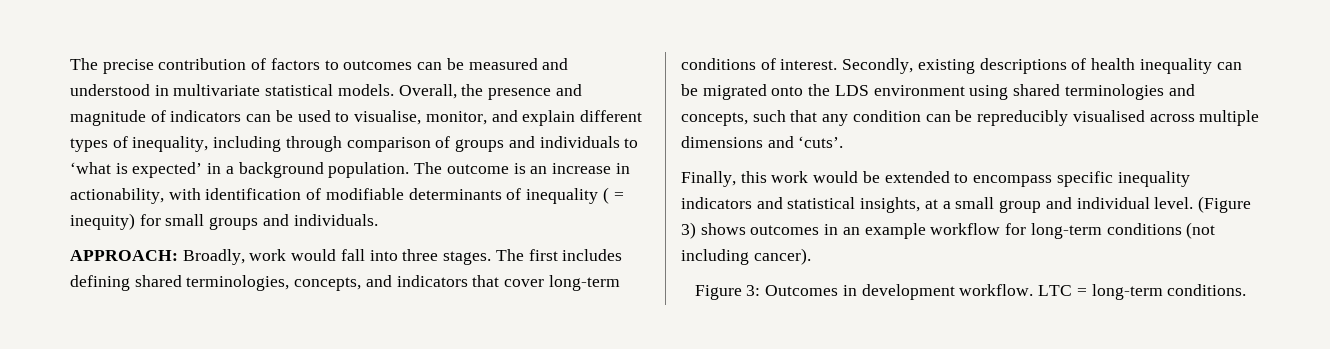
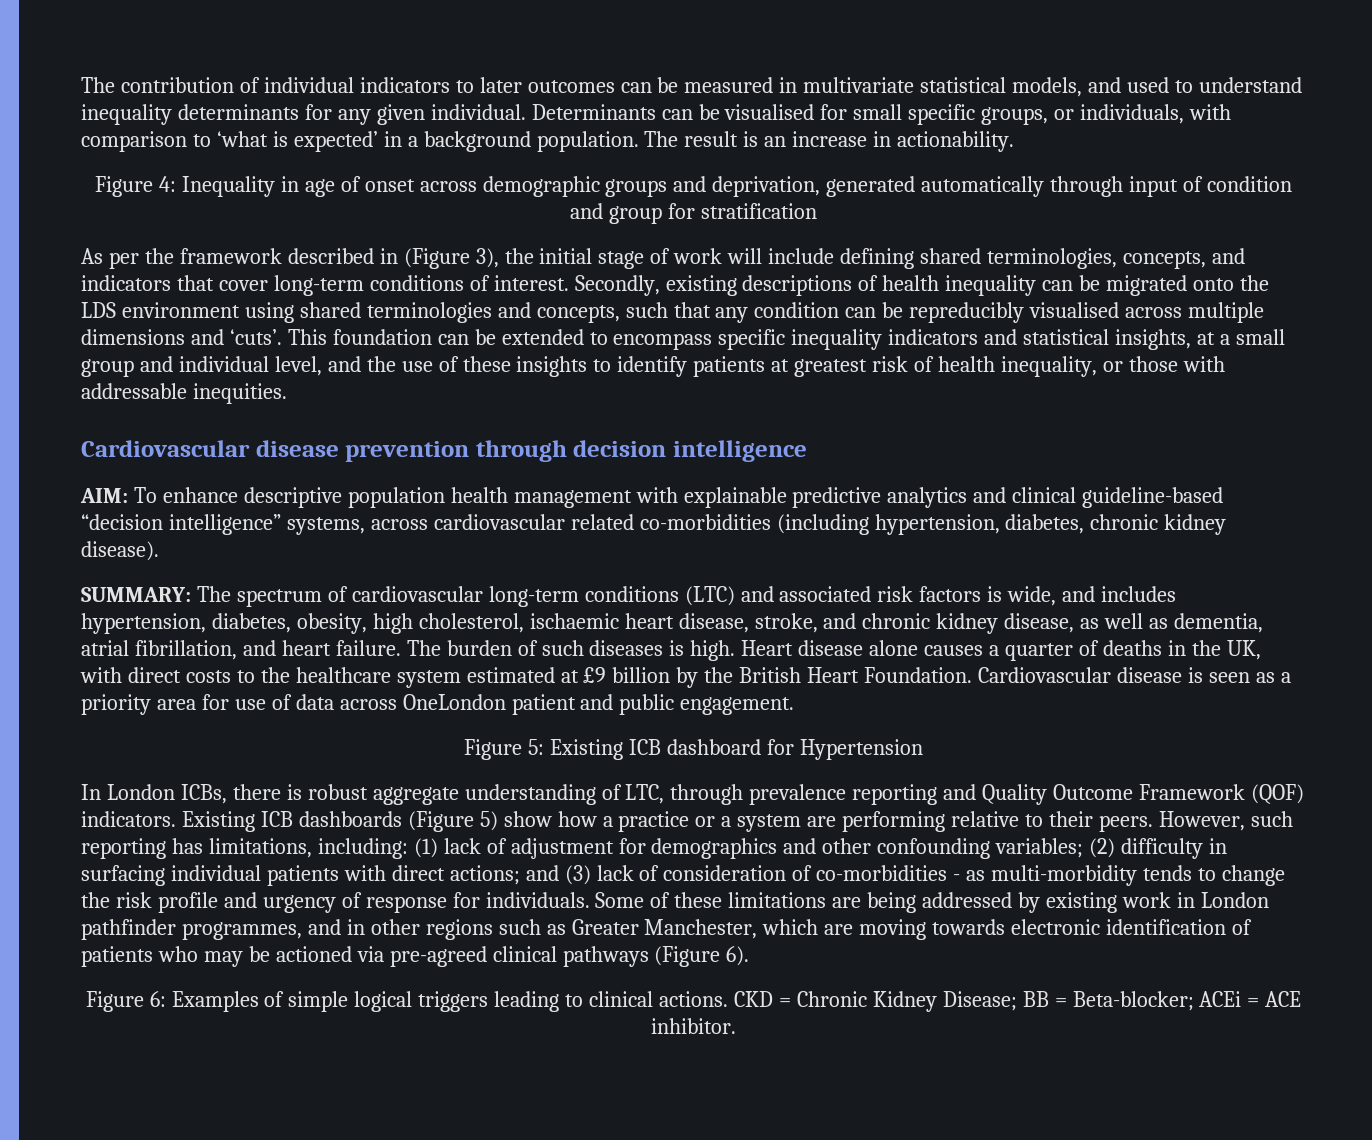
- The precise contribution of factors to outcomes can be measured and understood in multivariate statistical models. Overall, the presence and magnitude of indicators can be used to visualise, monitor, and explain different types of inequality, including through comparison of groups and individuals to ‘what is expected’ in a background population.
+ The contribution of individual indicators to later outcomes can be measured in multivariate statistical models, and used to understand inequality determinants for any given individual. Determinants can be visualised for small specific groups, or individuals, with comparison to ‘what is expected’ in a background population.
- The outcome is an increase in actionability, with identification of modifiable determinants of inequality ( = inequity) for small groups and individuals.
- APPROACH: Broadly, work would fall into three stages. The first includes defining shared terminologies, concepts, and indicators that cover long-term conditions of interest.
+ The result is an increase in actionability.
+ Figure 4: Inequality in age of onset across demographic groups and deprivation, generated automatically through input of condition and group for stratification
+ As per the framework described in (Figure 3), the initial stage of work will include defining shared terminologies, concepts, and indicators that cover long-term conditions of interest.
- Secondly, existing descriptions of health inequality can be migrated onto the LDS environment using shared terminologies and concepts, such that any condition can be repreducibly visualised across multiple dimensions and ‘cuts’.
- Finally, this work would be extended to encompass specific inequality indicators and statistical insights, at a small group and individual level. (Figure 3) shows outcomes in an example workflow for long-term conditions (not including cancer).
- Figure 3: Outcomes in development workflow. LTC = long-term conditions.
+ Secondly, existing descriptions of health inequality can be migrated onto the LDS environment using shared terminologies and concepts, such that any condition can be repreducibly visualised across multiple dimensions and ‘cuts’. This foundation can be extended to encompass specific inequality indicators and statistical insights, at a small group and individual level, and the use of these insights to identify patients at greatest risk of health inequality, or those with addressable inequities.
+ Cardiovascular disease prevention through decision intelligence
+ AIM: To enhance descriptive population health management with explainable predictive analytics and clinical guideline-based “decision intelligence” systems, across cardiovascular related co-morbidities (including hypertension, diabetes, chronic kidney disease).
+ SUMMARY: The spectrum of cardiovascular long-term conditions (LTC) and associated risk factors is wide, and includes hypertension, diabetes, obesity, high cholesterol, ischaemic heart disease, stroke, and chronic kidney disease, as well as dementia, atrial fibrillation, and heart failure. The burden of such diseases is high. Heart disease alone causes a quarter of deaths in the UK, with direct costs to the healthcare system estimated at £9 billion by the British Heart Foundation. Cardiovascular disease is seen as a priority area for use of data across OneLondon patient and public engagement.
+ Figure 5: Existing ICB dashboard for Hypertension
+ In London ICBs, there is robust aggregate understanding of LTC, through prevalence reporting and Quality Outcome Framework (QOF) indicators. Existing ICB dashboards (Figure 5) show how a practice or a system are performing relative to their peers. However, such reporting has limitations, including: (1) lack of adjustment for demographics and other confounding variables; (2) difficulty in surfacing individual patients with direct actions; and (3) lack of consideration of co-morbidities - as multi-morbidity tends to change the risk profile and urgency of response for individuals. Some of these limitations are being addressed by existing work in London pathfinder programmes, and in other regions such as Greater Manchester, which are moving towards electronic identification of patients who may be actioned via pre-agreed clinical pathways (Figure 6).
+ Figure 6: Examples of simple logical triggers leading to clinical actions. CKD = Chronic Kidney Disease; BB = Beta-blocker; ACEi = ACE inhibitor.

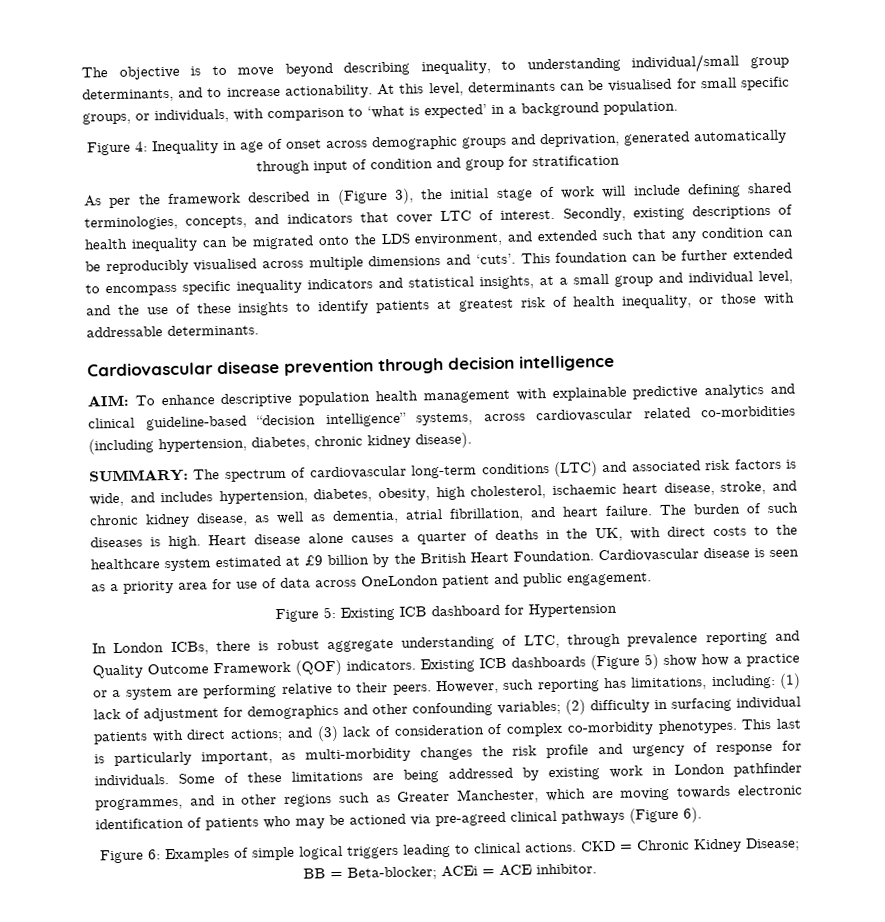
- The contribution of individual indicators to later outcomes can be measured in multivariate statistical models, and used to understand inequality determinants for any given individual. Determinants can be visualised for small specific groups, or individuals, with comparison to ‘what is expected’ in a background population. The result is an increase in actionability.
+ The objective is to move beyond describing inequality, to understanding individual/small group determinants, and to increase actionability. At this level, determinants can be visualised for small specific groups, or individuals, with comparison to ‘what is expected’ in a background population.
- As per the framework described in (Figure 3), the initial stage of work will include defining shared terminologies, concepts, and indicators that cover long-term conditions of interest.
+ As per the framework described in (Figure 3), the initial stage of work will include defining shared terminologies, concepts, and indicators that cover LTC of interest.
- Secondly, existing descriptions of health inequality can be migrated onto the LDS environment using shared terminologies and concepts, such that any condition can be repreducibly visualised across multiple dimensions and ‘cuts’.
+ Secondly, existing descriptions of health inequality can be migrated onto the LDS environment, and extended such that any condition can be reproducibly visualised across multiple dimensions and ‘cuts’.
- This foundation can be extended to encompass specific inequality indicators and statistical insights, at a small group and individual level, and the use of these insights to identify patients at greatest risk of health inequality, or those with addressable inequities.
+ This foundation can be further extended to encompass specific inequality indicators and statistical insights, at a small group and individual level, and the use of these insights to identify patients at greatest risk of health inequality, or those with addressable determinants.
- However, such reporting has limitations, including: (1) lack of adjustment for demographics and other confounding variables; (2) difficulty in surfacing individual patients with direct actions; and (3) lack of consideration of co-morbidities - as multi-morbidity tends to change the risk profile and urgency of response for individuals.
+ However, such reporting has limitations, including: (1) lack of adjustment for demographics and other confounding variables; (2) difficulty in surfacing individual patients with direct actions; and (3) lack of consideration of complex co-morbidity phenotypes. This last is particularly important, as multi-morbidity changes the risk profile and urgency of response for individuals.

